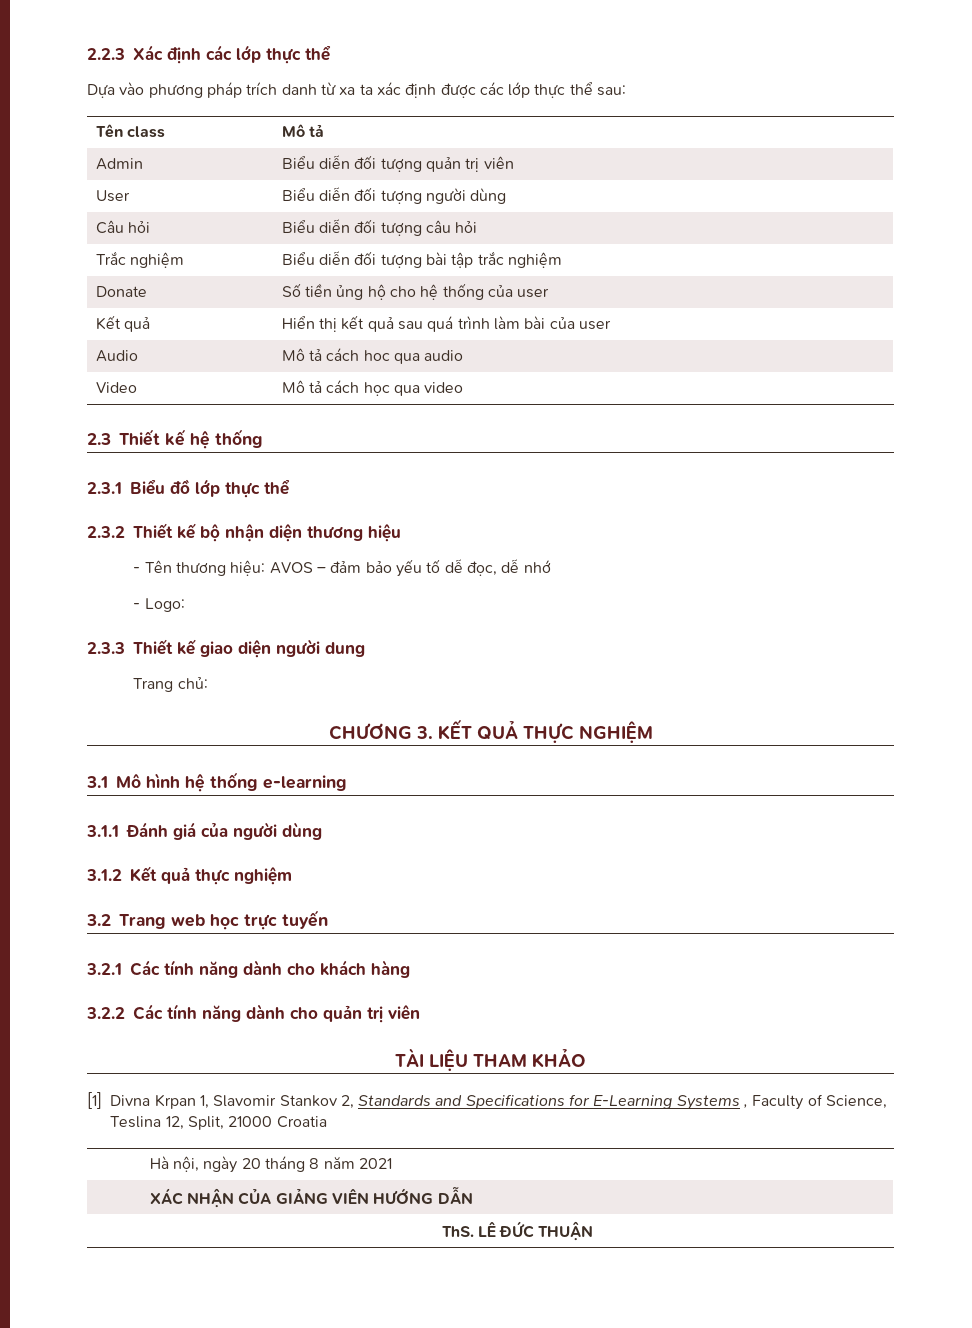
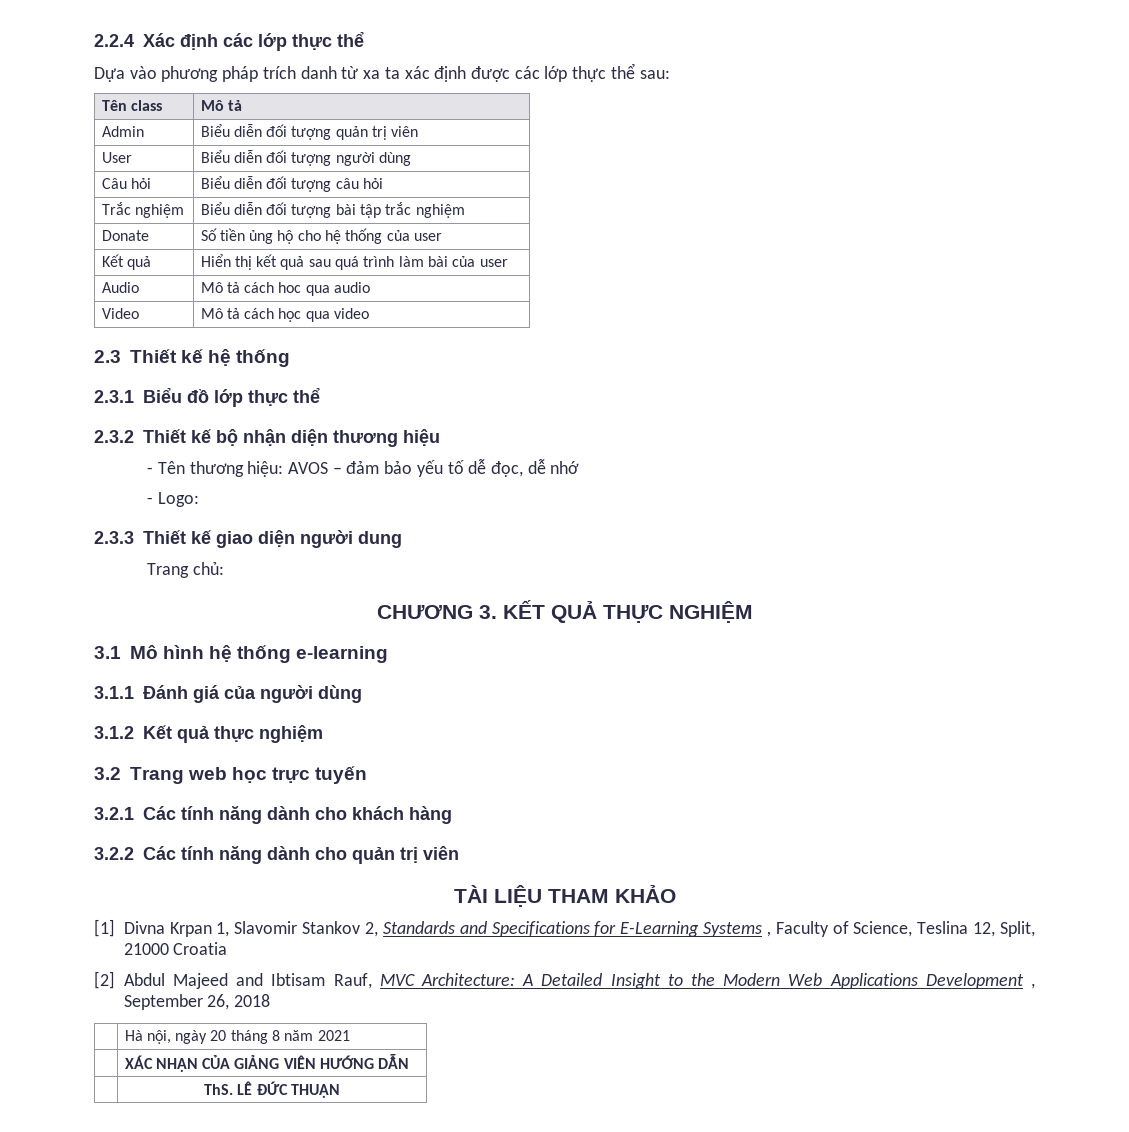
- 2.2.3 Xác định các lớp thực thể
+ 2.2.4 Xác định các lớp thực thể
+ [2] Abdul Majeed and Ibtisam Rauf, MVC Architecture: A Detailed Insight to the Modern Web Applications Development , September 26, 2018

